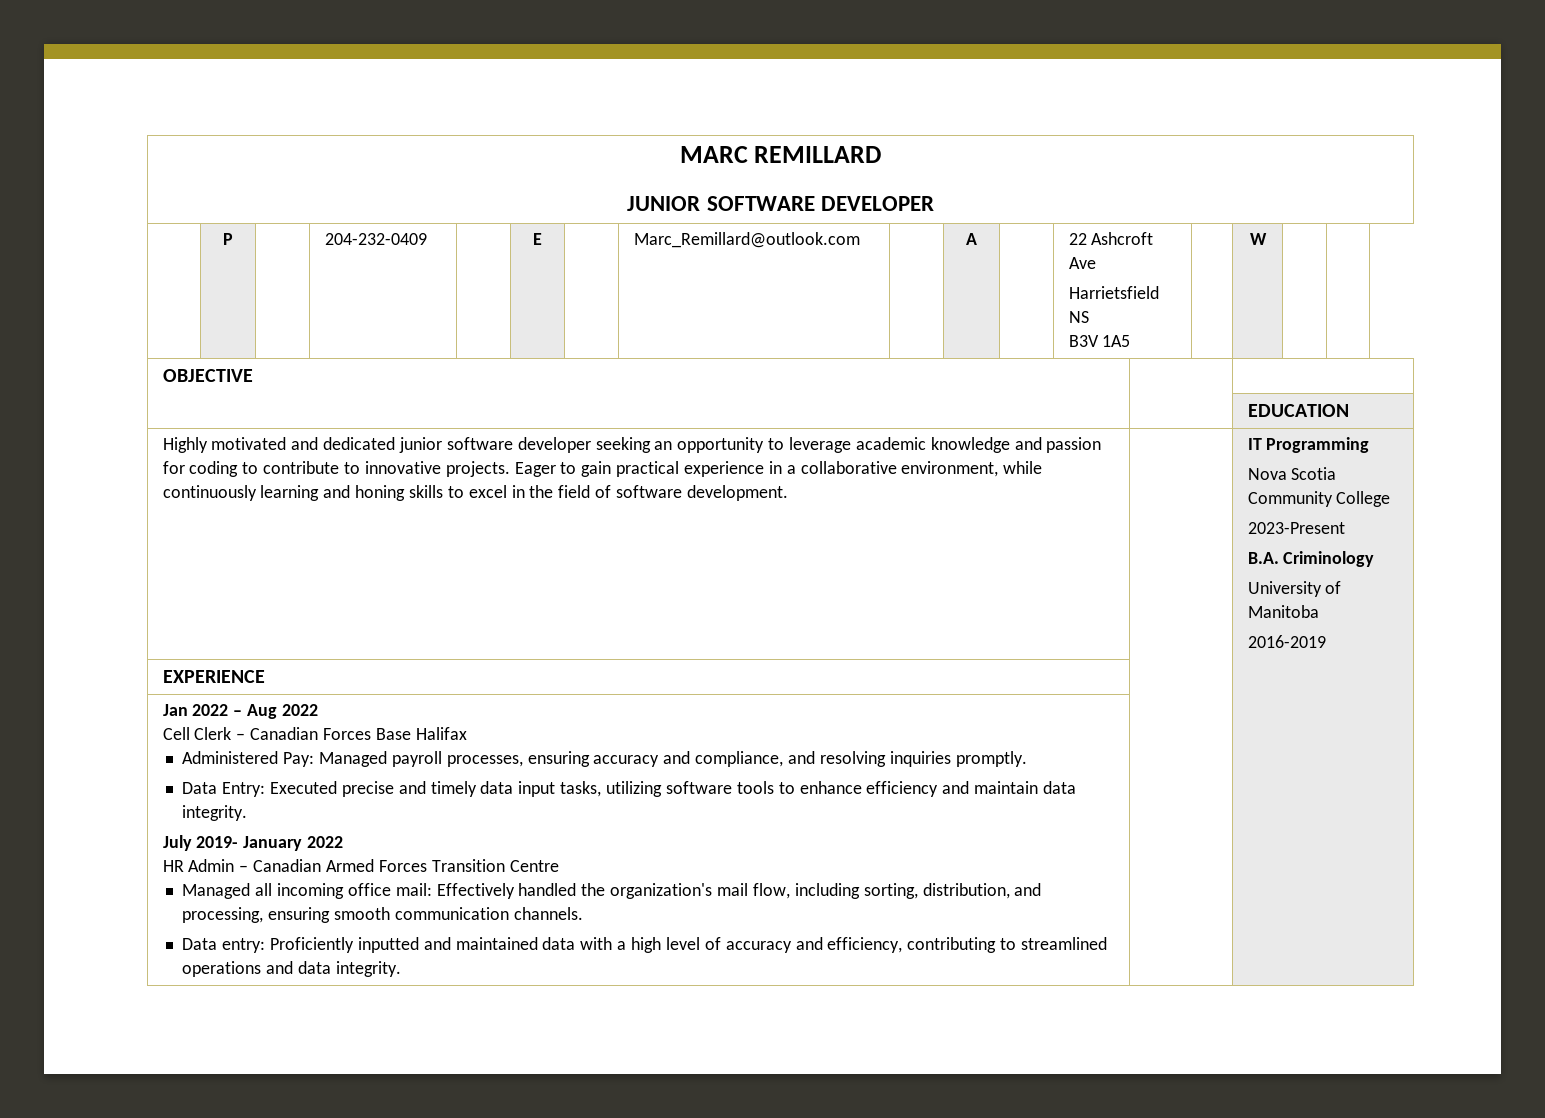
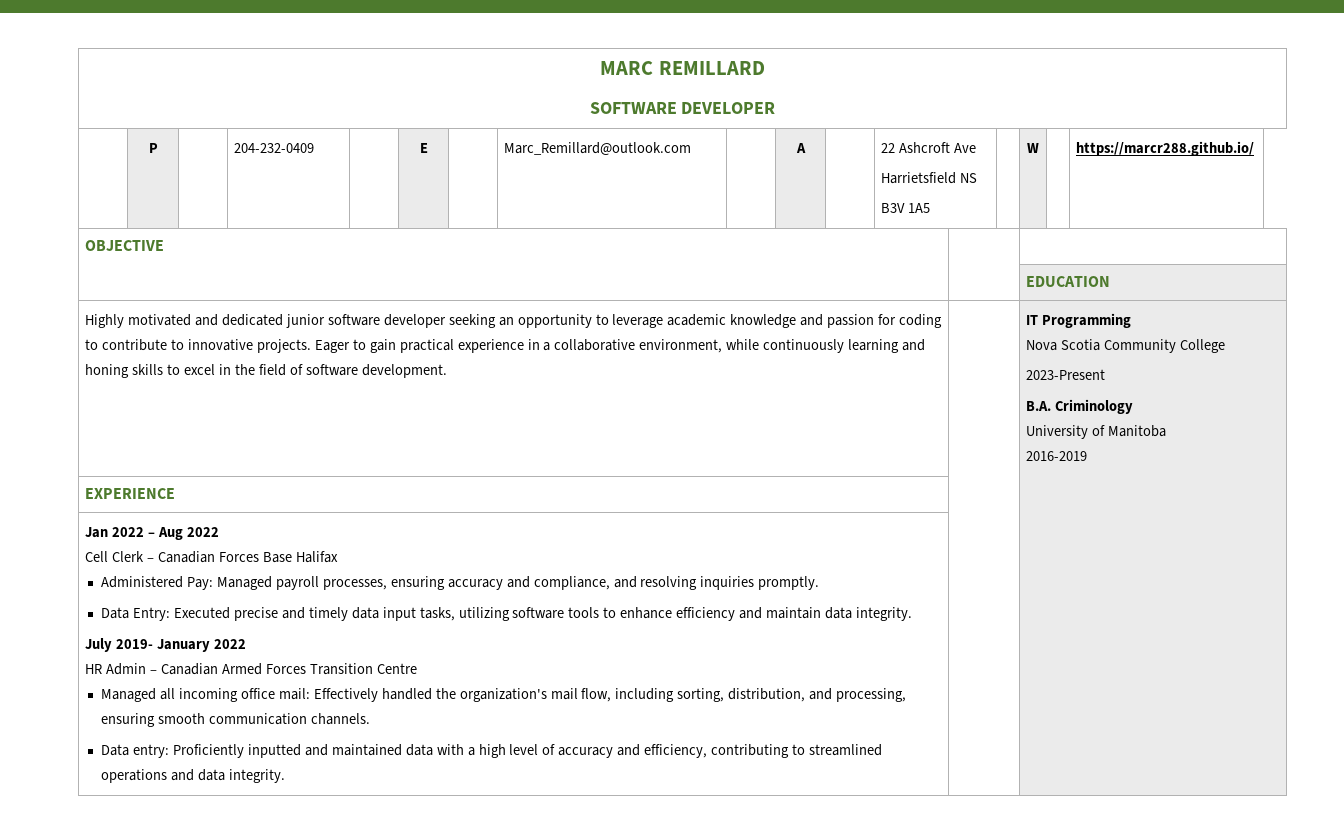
  MARC REMILLARD
- JUNIOR SOFTWARE DEVELOPER
+ SOFTWARE DEVELOPER
  | P | | 204-232-0409 | | E | | Marc_Remillard@outlook.com | | A | | 22 Ashcroft Ave
  Harrietsfield NS
- B3V 1A5 | | W | |
+ B3V 1A5 | | W | | https://marcr288.github.io/

